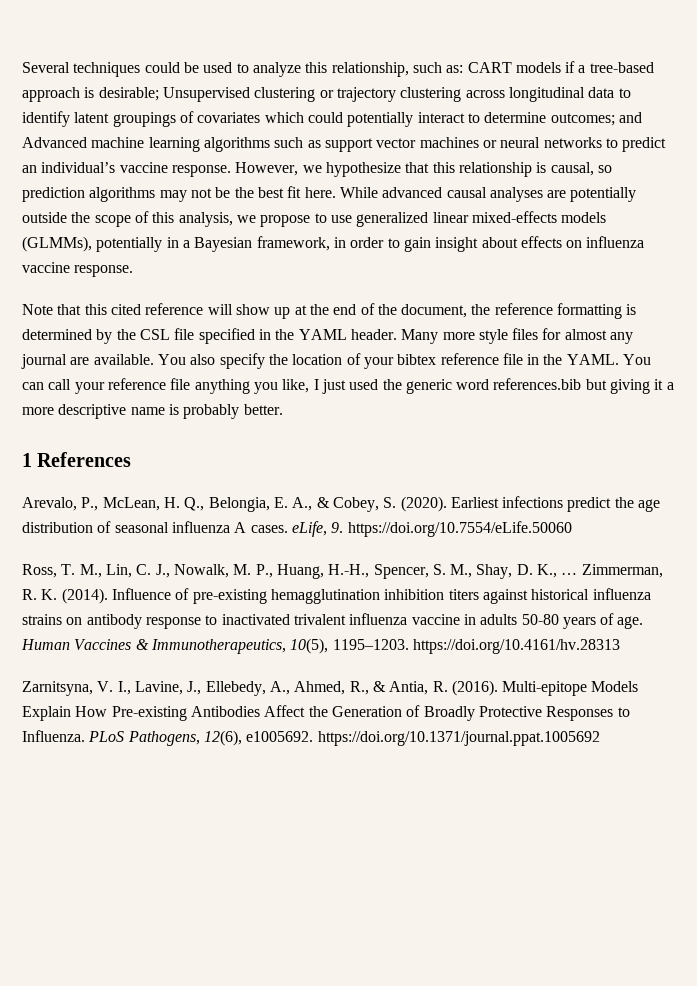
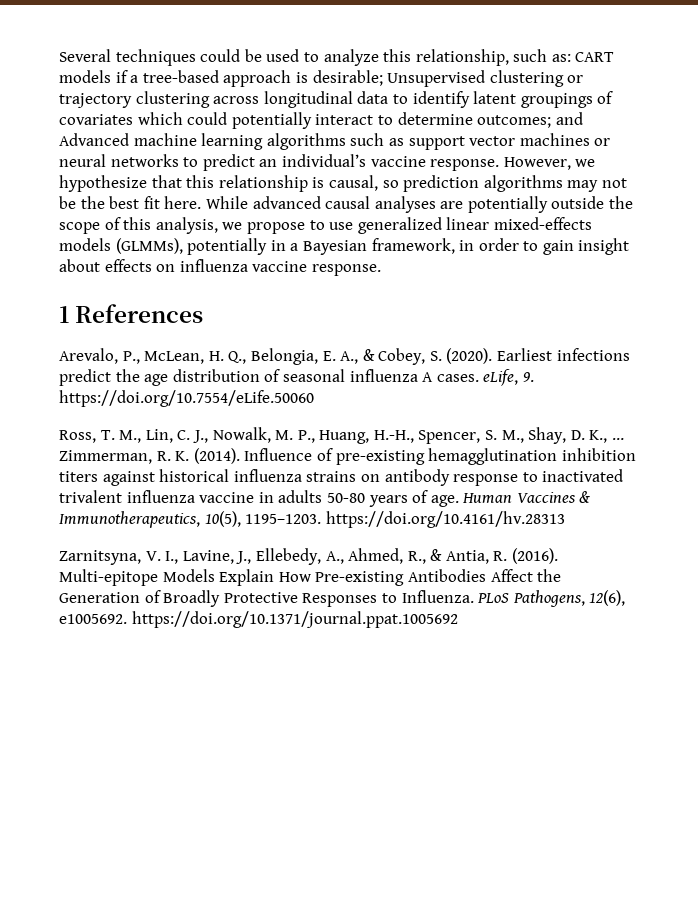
- Note that this cited reference will show up at the end of the document, the reference formatting is determined by the CSL file specified in the YAML header. Many more style files for almost any journal are available. You also specify the location of your bibtex reference file in the YAML. You can call your reference file anything you like, I just used the generic word references.bib but giving it a more descriptive name is probably better.

